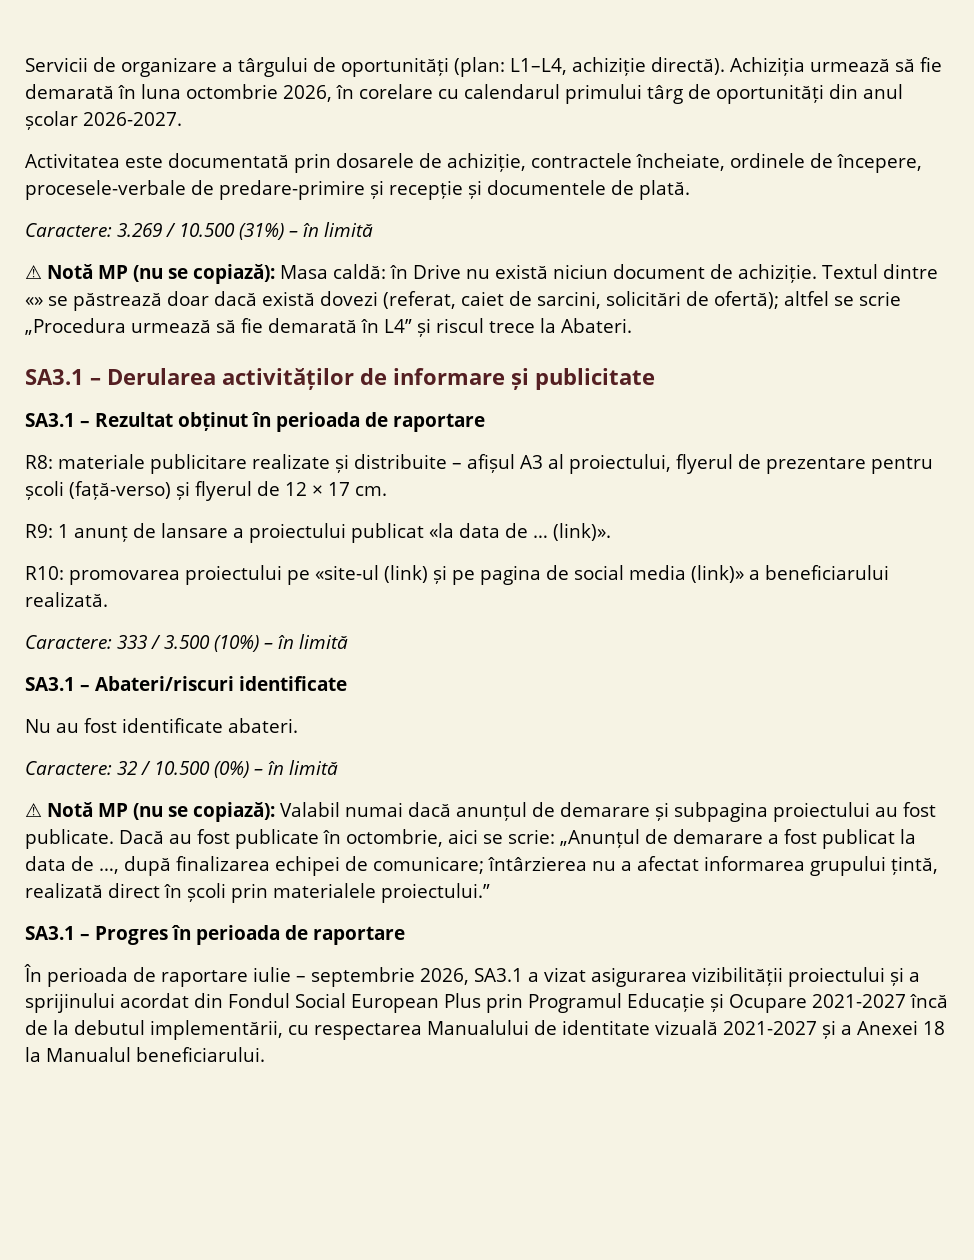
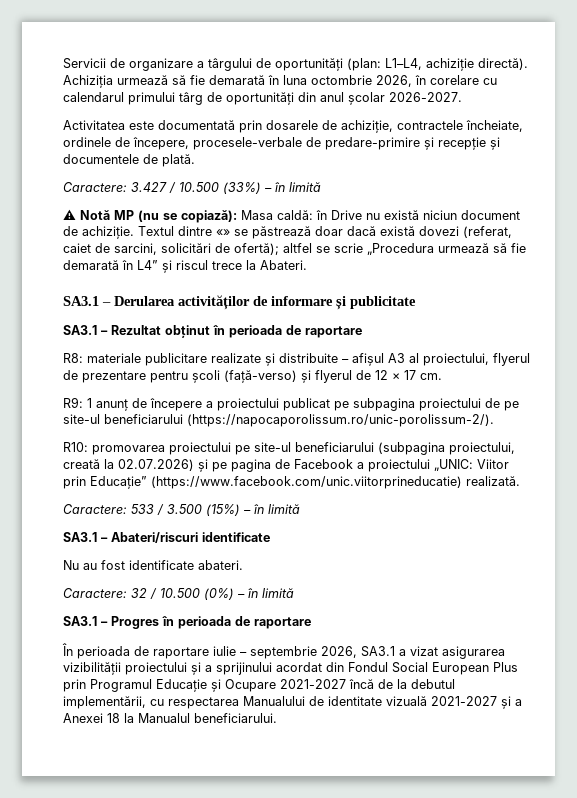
- Caractere: 3.269 / 10.500 (31%) – în limită
+ Caractere: 3.427 / 10.500 (33%) – în limită
- R9: 1 anunț de lansare a proiectului publicat «la data de … (link)».
- R10: promovarea proiectului pe «site-ul (link) și pe pagina de social media (link)» a beneficiarului realizată.
+ R9: 1 anunț de începere a proiectului publicat pe subpagina proiectului de pe site-ul beneficiarului (https://napocaporolissum.ro/unic-porolissum-2/).
+ R10: promovarea proiectului pe site-ul beneficiarului (subpagina proiectului, creată la 02.07.2026) și pe pagina de Facebook a proiectului „UNIC: Viitor prin Educație” (https://www.facebook.com/unic.viitorprineducatie) realizată.
- Caractere: 333 / 3.500 (10%) – în limită
+ Caractere: 533 / 3.500 (15%) – în limită
- ⚠ Notă MP (nu se copiază): Valabil numai dacă anunțul de demarare și subpagina proiectului au fost publicate. Dacă au fost publicate în octombrie, aici se scrie: „Anunțul de demarare a fost publicat la data de …, după finalizarea echipei de comunicare; întârzierea nu a afectat informarea grupului țintă, realizată direct în școli prin materialele proiectului.”

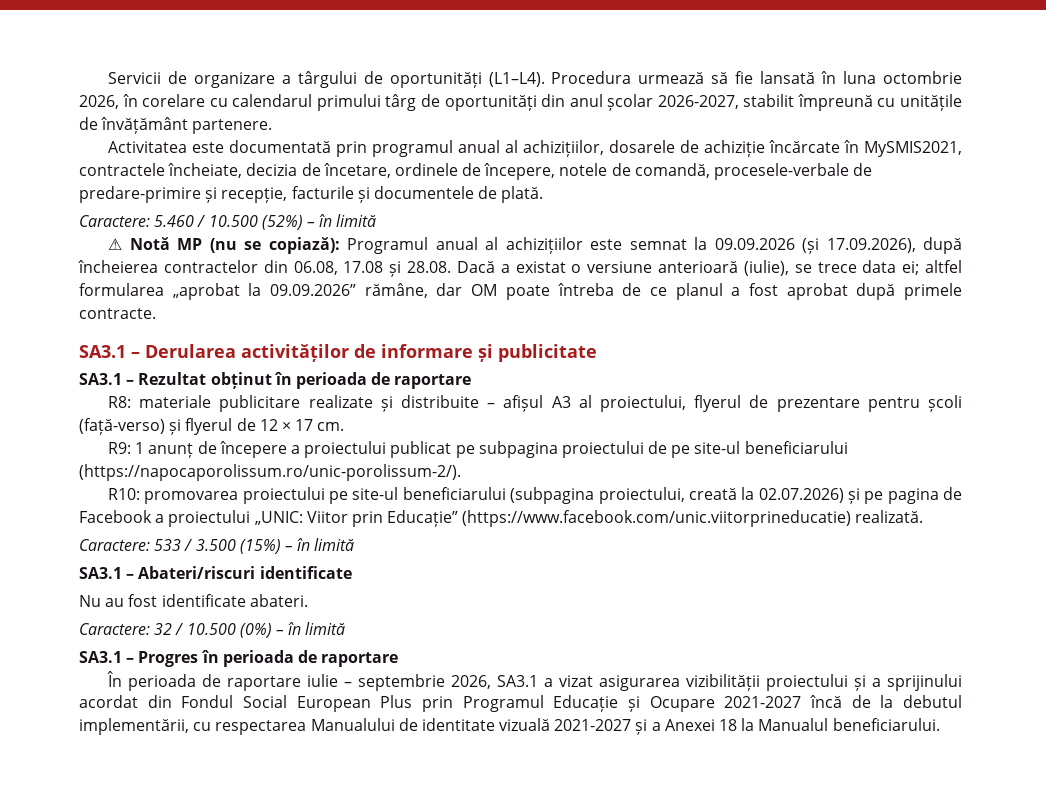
- Servicii de organizare a târgului de oportunități (plan: L1–L4, achiziție directă). Achiziția urmează să fie demarată în luna octombrie 2026, în corelare cu calendarul primului târg de oportunități din anul școlar 2026-2027.
- Activitatea este documentată prin dosarele de achiziție, contractele încheiate, ordinele de începere, procesele-verbale de predare-primire și recepție și documentele de plată.
+ Servicii de organizare a târgului de oportunități (L1–L4). Procedura urmează să fie lansată în luna octombrie 2026, în corelare cu calendarul primului târg de oportunități din anul școlar 2026-2027, stabilit împreună cu unitățile de învățământ partenere.
+ Activitatea este documentată prin programul anual al achizițiilor, dosarele de achiziție încărcate în MySMIS2021, contractele încheiate, decizia de încetare, ordinele de începere, notele de comandă, procesele-verbale de predare-primire și recepție, facturile și documentele de plată.
- Caractere: 3.427 / 10.500 (33%) – în limită
+ Caractere: 5.460 / 10.500 (52%) – în limită
- ⚠ Notă MP (nu se copiază): Masa caldă: în Drive nu există niciun document de achiziție. Textul dintre «» se păstrează doar dacă există dovezi (referat, caiet de sarcini, solicitări de ofertă); altfel se scrie „Procedura urmează să fie demarată în L4” și riscul trece la Abateri.
+ ⚠ Notă MP (nu se copiază): Programul anual al achizițiilor este semnat la 09.09.2026 (și 17.09.2026), după încheierea contractelor din 06.08, 17.08 și 28.08. Dacă a existat o versiune anterioară (iulie), se trece data ei; altfel formularea „aprobat la 09.09.2026” rămâne, dar OM poate întreba de ce planul a fost aprobat după primele contracte.

